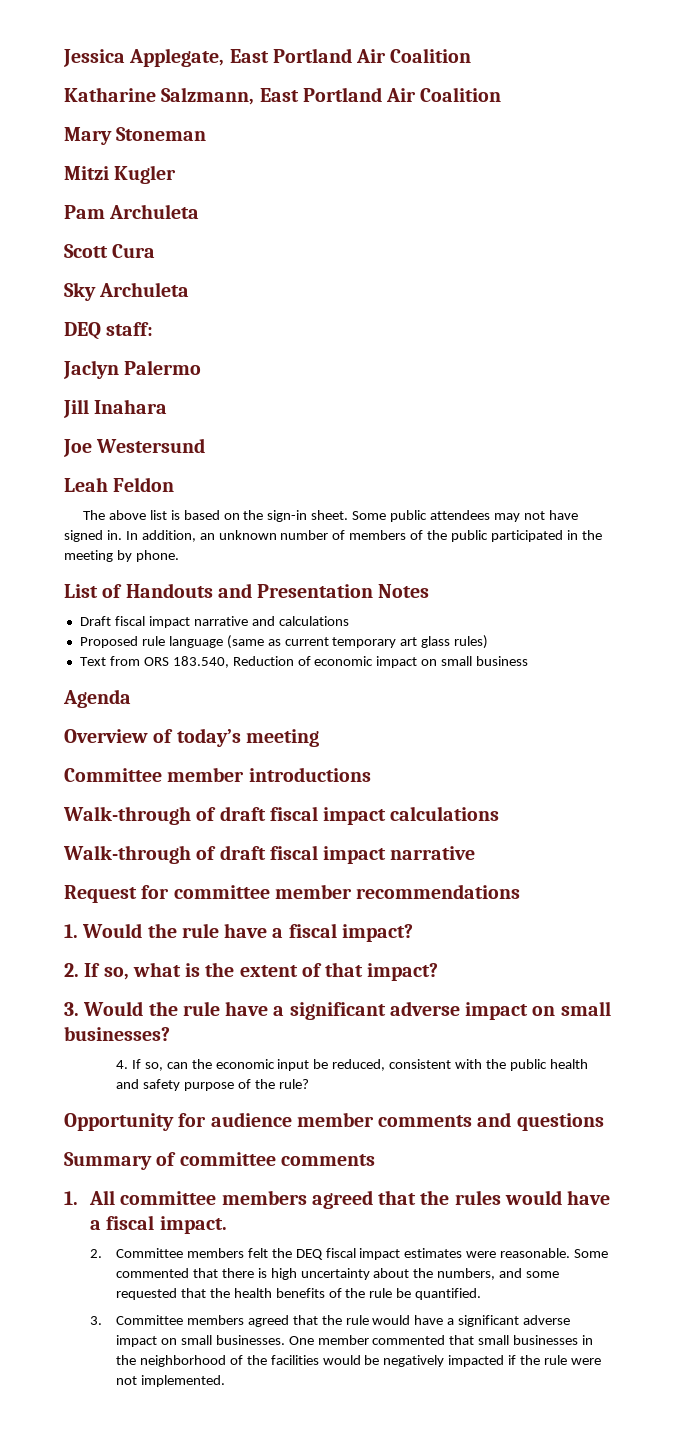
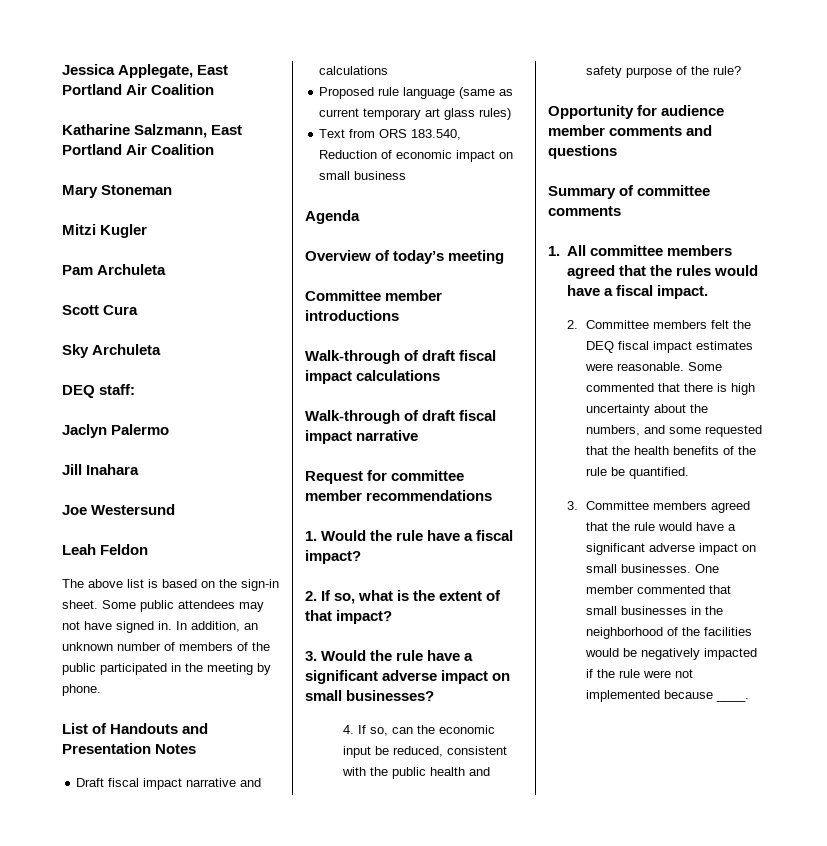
- One member commented that small businesses in the neighborhood of the facilities would be negatively impacted if the rule were not implemented.
+ One member commented that small businesses in the neighborhood of the facilities would be negatively impacted if the rule were not implemented because ____.

